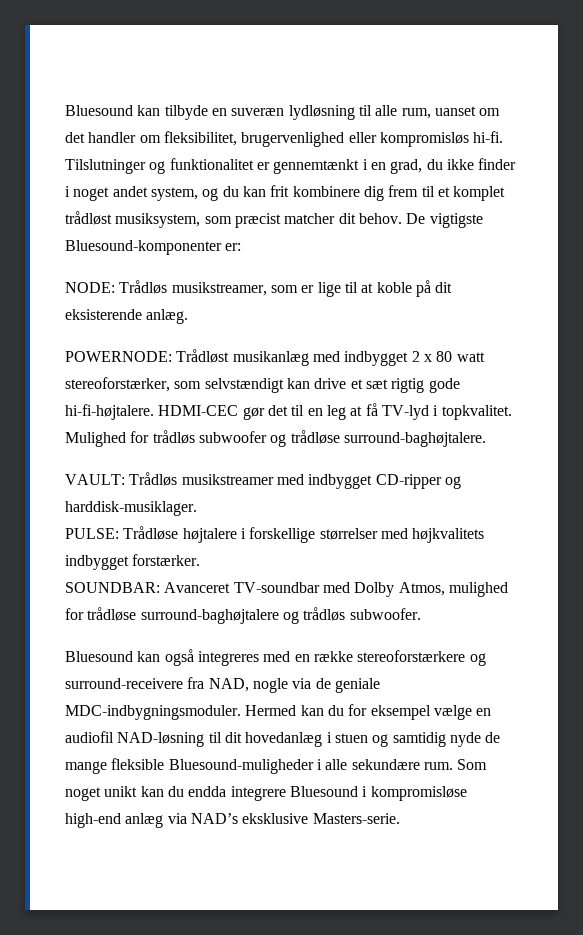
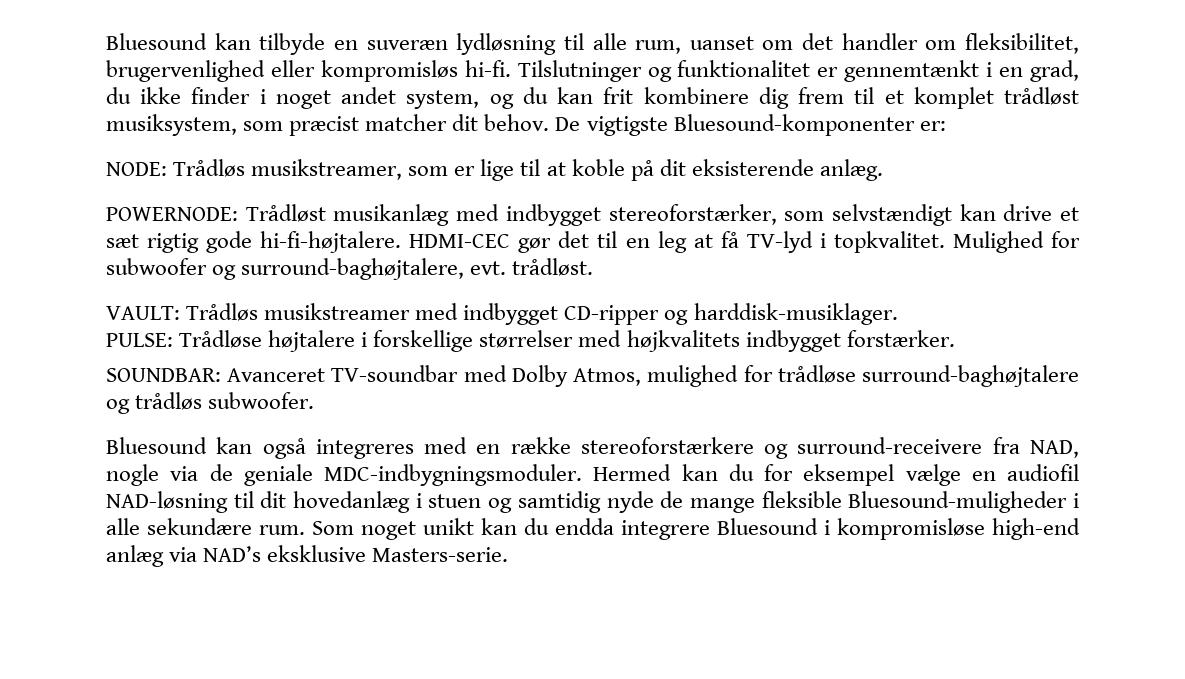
- POWERNODE: Trådløst musikanlæg med indbygget 2 x 80 watt stereoforstærker, som selvstændigt kan drive et sæt rigtig gode hi-fi-højtalere.
+ POWERNODE: Trådløst musikanlæg med indbygget stereoforstærker, som selvstændigt kan drive et sæt rigtig gode hi-fi-højtalere.
- Mulighed for trådløs subwoofer og trådløse surround-baghøjtalere.
+ Mulighed for subwoofer og surround-baghøjtalere, evt. trådløst.

